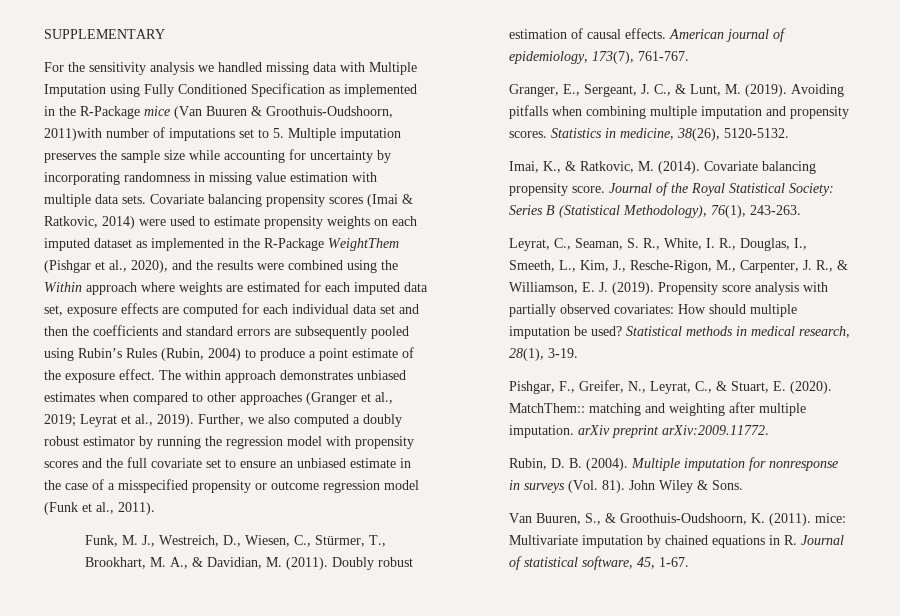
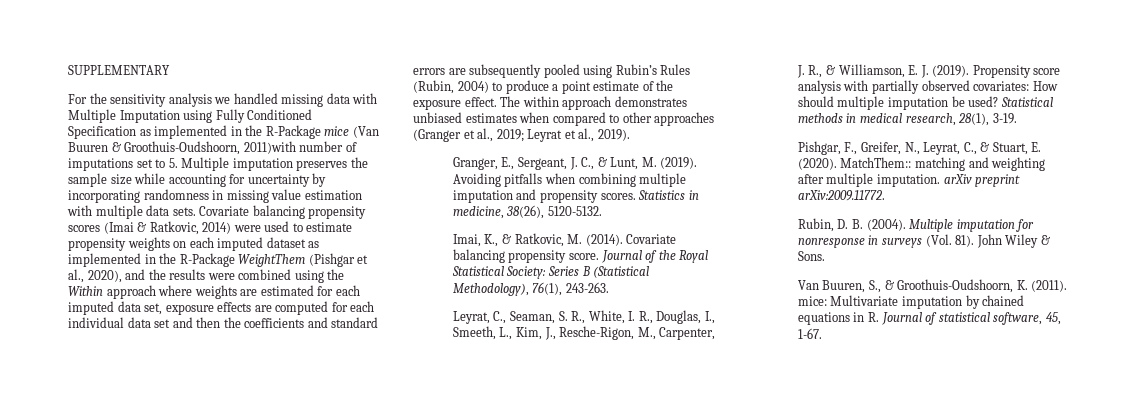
- Further, we also computed a doubly robust estimator by running the regression model with propensity scores and the full covariate set to ensure an unbiased estimate in the case of a misspecified propensity or outcome regression model (Funk et al., 2011).
- Funk, M. J., Westreich, D., Wiesen, C., Stürmer, T., Brookhart, M. A., & Davidian, M. (2011). Doubly robust estimation of causal effects. American journal of epidemiology, 173(7), 761-767.

